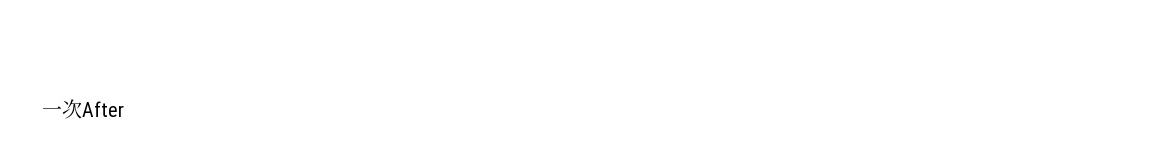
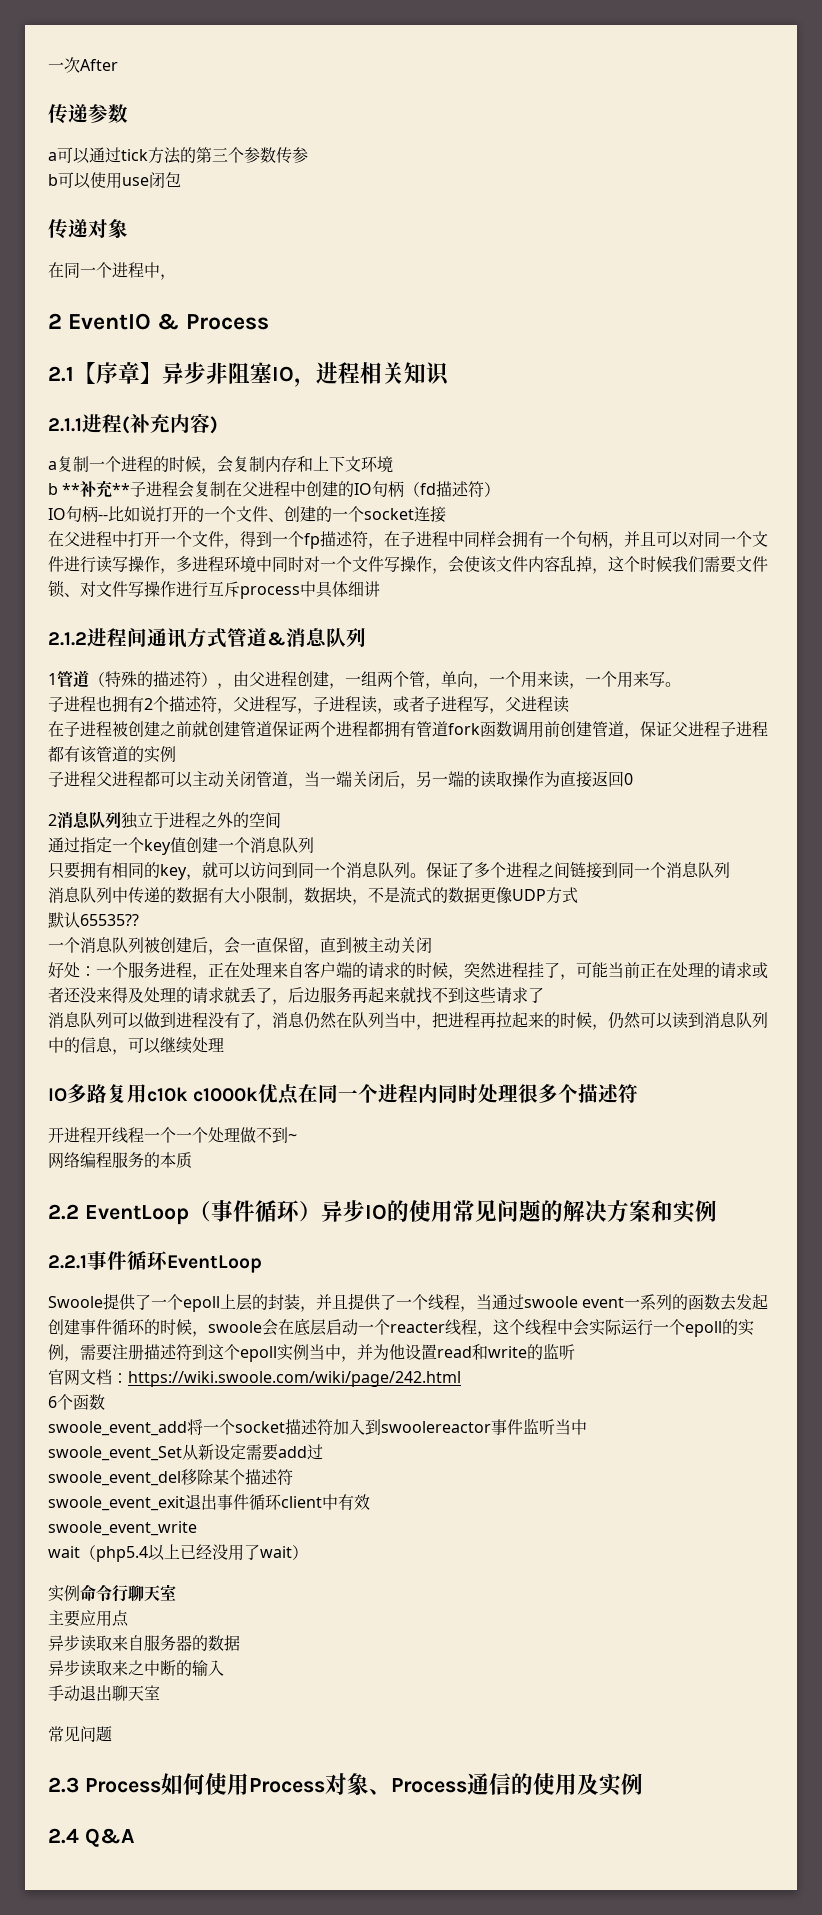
+ 传递参数
+ a可以通过tick方法的第三个参数传参
+ b可以使用use闭包
+ 传递对象
+ 在同一个进程中，
+ 2 EventIO & Process
+ 2.1【序章】异步非阻塞IO，进程相关知识
+ 2.1.1进程(补充内容)
+ a复制一个进程的时候，会复制内存和上下文环境
+ b **补充**子进程会复制在父进程中创建的IO句柄（fd描述符）
+ IO句柄--比如说打开的一个文件、创建的一个socket连接
+ 在父进程中打开一个文件，得到一个fp描述符，在子进程中同样会拥有一个句柄，并且可以对同一个文件进行读写操作，多进程环境中同时对一个文件写操作，会使该文件内容乱掉，这个时候我们需要文件锁、对文件写操作进行互斥process中具体细讲
+ 2.1.2进程间通讯方式管道&消息队列
+ 1管道（特殊的描述符），由父进程创建，一组两个管，单向，一个用来读，一个用来写。
+ 子进程也拥有2个描述符，父进程写，子进程读，或者子进程写，父进程读
+ 在子进程被创建之前就创建管道保证两个进程都拥有管道fork函数调用前创建管道，保证父进程子进程都有该管道的实例
+ 子进程父进程都可以主动关闭管道，当一端关闭后，另一端的读取操作为直接返回0
+ 2消息队列独立于进程之外的空间
+ 通过指定一个key值创建一个消息队列
+ 只要拥有相同的key，就可以访问到同一个消息队列。保证了多个进程之间链接到同一个消息队列
+ 消息队列中传递的数据有大小限制，数据块，不是流式的数据更像UDP方式
+ 默认65535??
+ 一个消息队列被创建后，会一直保留，直到被主动关闭
+ 好处：一个服务进程，正在处理来自客户端的请求的时候，突然进程挂了，可能当前正在处理的请求或者还没来得及处理的请求就丢了，后边服务再起来就找不到这些请求了
+ 消息队列可以做到进程没有了，消息仍然在队列当中，把进程再拉起来的时候，仍然可以读到消息队列中的信息，可以继续处理
+ IO多路复用c10k c1000k优点在同一个进程内同时处理很多个描述符
+ 开进程开线程一个一个处理做不到~
+ 网络编程服务的本质
+ 2.2 EventLoop（事件循环）异步IO的使用常见问题的解决方案和实例
+ 2.2.1事件循环EventLoop
+ Swoole提供了一个epoll上层的封装，并且提供了一个线程，当通过swoole event一系列的函数去发起创建事件循环的时候，swoole会在底层启动一个reacter线程，这个线程中会实际运行一个epoll的实例，需要注册描述符到这个epoll实例当中，并为他设置read和write的监听
+ 官网文档：https://wiki.swoole.com/wiki/page/242.html
+ 6个函数
+ swoole_event_add将一个socket描述符加入到swoolereactor事件监听当中
+ swoole_event_Set从新设定需要add过
+ swoole_event_del移除某个描述符
+ swoole_event_exit退出事件循环client中有效
+ swoole_event_write
+ wait（php5.4以上已经没用了wait）
+ 实例命令行聊天室
+ 主要应用点
+ 异步读取来自服务器的数据
+ 异步读取来之中断的输入
+ 手动退出聊天室
+ 常见问题
+ 2.3 Process如何使用Process对象、Process通信的使用及实例
+ 2.4 Q&A

